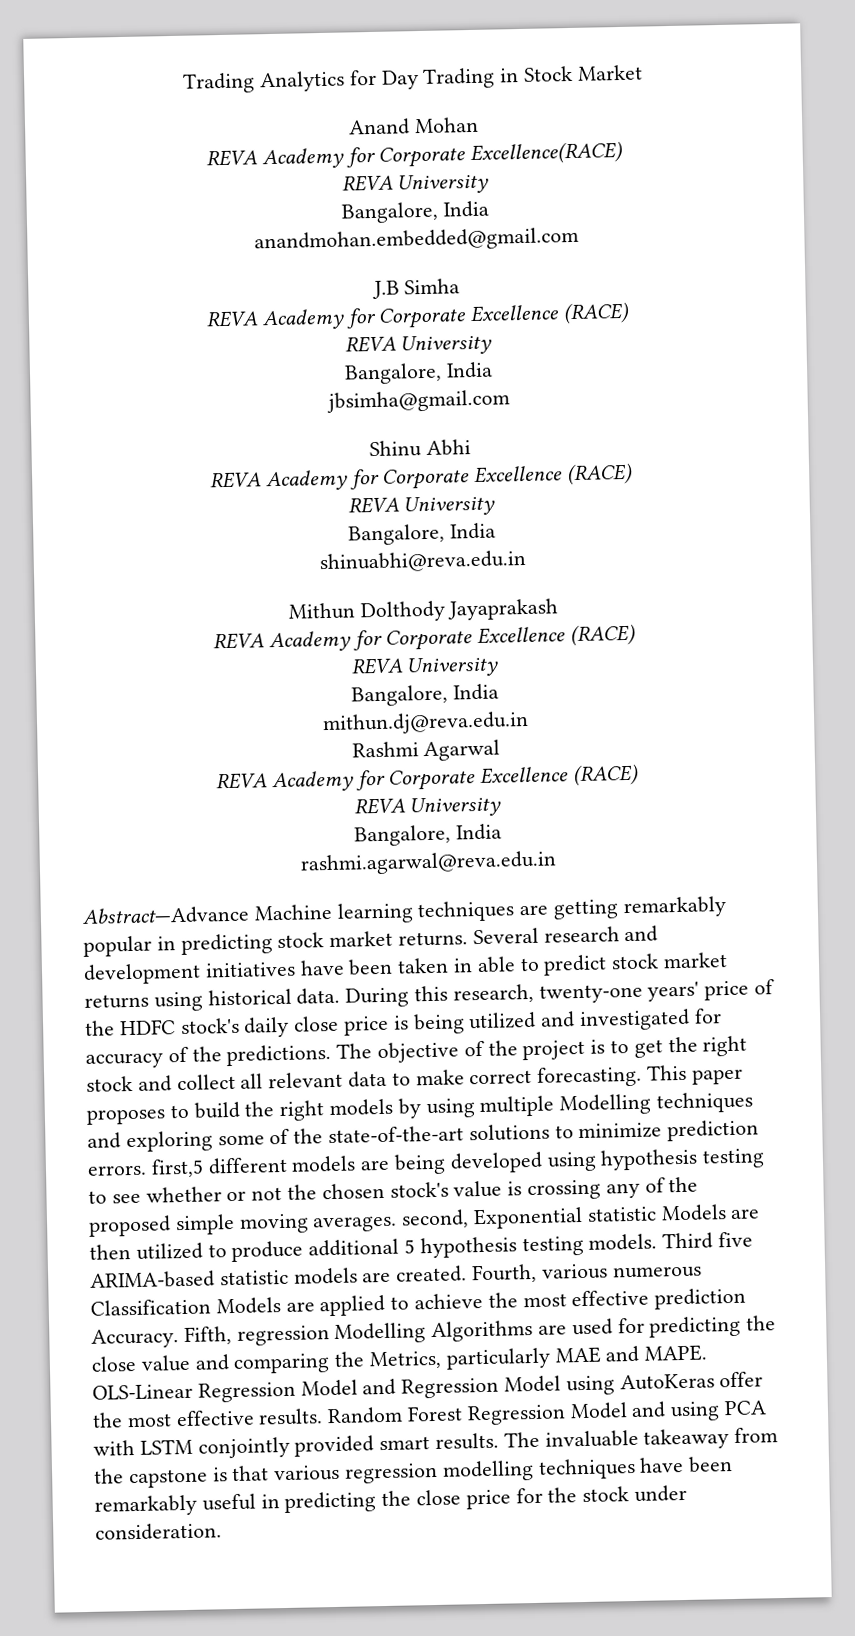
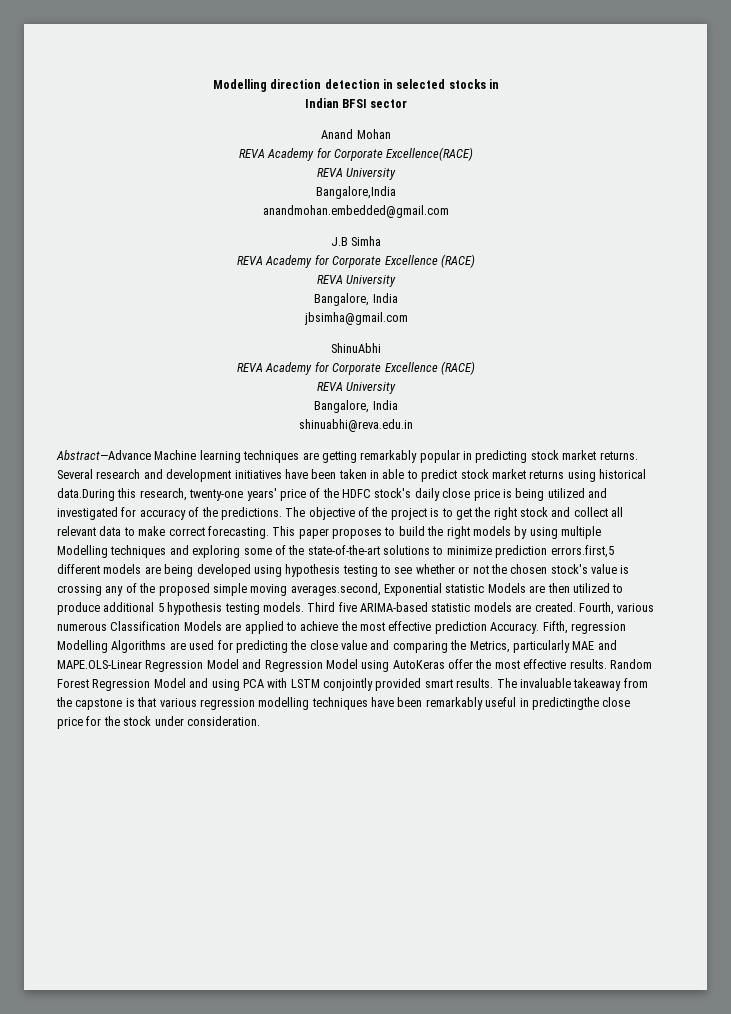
- Trading Analytics for Day Trading in Stock Market
+ Modelling direction detection in selected stocks in
+ Indian BFSI sector
  REVA Academy for Corporate Excellence(RACE)
  REVA University
- Bangalore, India
+ Bangalore,India
- Shinu Abhi
+ ShinuAbhi
- Mithun Dolthody Jayaprakash
- REVA Academy for Corporate Excellence (RACE)
- REVA University
- Bangalore, India
- mithun.dj@reva.edu.in
- Rashmi Agarwal
- REVA Academy for Corporate Excellence (RACE)
- REVA University
- Bangalore, India
- rashmi.agarwal@reva.edu.in
- Several research and development initiatives have been taken in able to predict stock market returns using historical data. During this research, twenty-one years' price of the HDFC stock's daily close price is being utilized and investigated for accuracy of the predictions.
+ Several research and development initiatives have been taken in able to predict stock market returns using historical data.During this research, twenty-one years' price of the HDFC stock's daily close price is being utilized and investigated for accuracy of the predictions.
- This paper proposes to build the right models by using multiple Modelling techniques and exploring some of the state-of-the-art solutions to minimize prediction errors. first,5 different models are being developed using hypothesis testing to see whether or not the chosen stock's value is crossing any of the proposed simple moving averages. second, Exponential statistic Models are then utilized to produce additional 5 hypothesis testing models.
+ This paper proposes to build the right models by using multiple Modelling techniques and exploring some of the state-of-the-art solutions to minimize prediction errors.first,5 different models are being developed using hypothesis testing to see whether or not the chosen stock's value is crossing any of the proposed simple moving averages.second, Exponential statistic Models are then utilized to produce additional 5 hypothesis testing models.
- Fifth, regression Modelling Algorithms are used for predicting the close value and comparing the Metrics, particularly MAE and MAPE. OLS-Linear Regression Model and Regression Model using AutoKeras offer the most effective results.
+ Fifth, regression Modelling Algorithms are used for predicting the close value and comparing the Metrics, particularly MAE and MAPE.OLS-Linear Regression Model and Regression Model using AutoKeras offer the most effective results.
- The invaluable takeaway from the capstone is that various regression modelling techniques have been remarkably useful in predicting the close price for the stock under consideration.
+ The invaluable takeaway from the capstone is that various regression modelling techniques have been remarkably useful in predictingthe close price for the stock under consideration.

